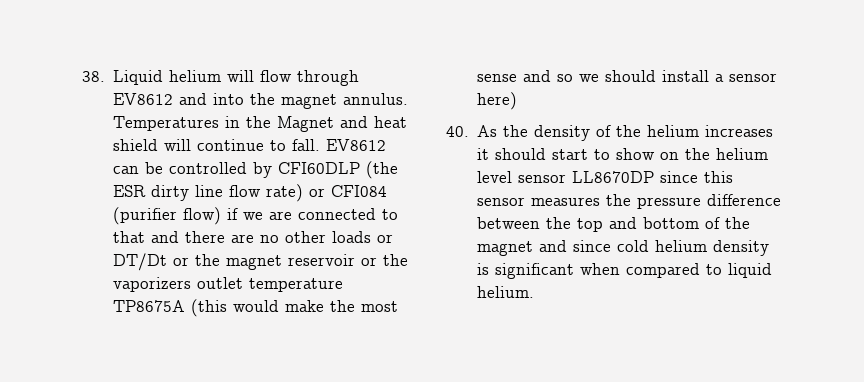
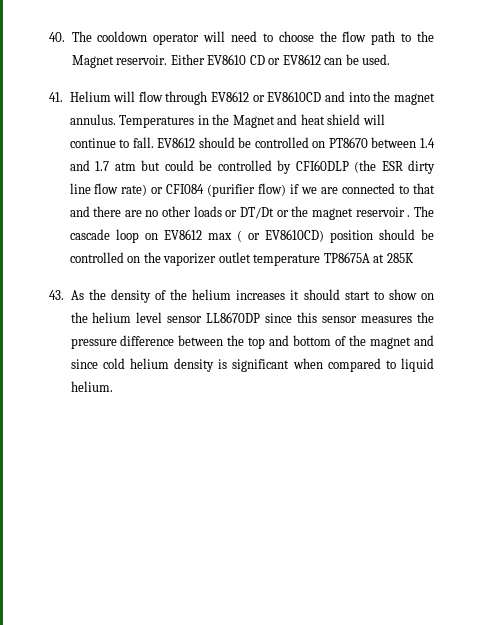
- 38. Liquid helium will flow through EV8612 and into the magnet annulus.
+ 40. The cooldown operator will need to choose the flow path to the Magnet reservoir. Either EV8610 CD or EV8612 can be used.
+ 41. Helium will flow through EV8612 or EV8610CD and into the magnet annulus.
- EV8612 can be controlled by CFI60DLP (the ESR dirty line flow rate) or CFI084 (purifier flow) if we are connected to that and there are no other loads or DT/Dt or the magnet reservoir or the vaporizers outlet temperature TP8675A (this would make the most sense and so we should install a sensor here)
- 40. As the density of the helium increases it should start to show on the helium level sensor LL8670DP since this sensor measures the pressure difference between the top and bottom of the magnet and since cold helium density is significant when compared to liquid helium.
+ EV8612 should be controlled on PT8670 between 1.4 and 1.7 atm but could be controlled by CFI60DLP (the ESR dirty line flow rate) or CFI084 (purifier flow) if we are connected to that and there are no other loads or DT/Dt or the magnet reservoir . The cascade loop on EV8612 max ( or EV8610CD) position should be controlled on the vaporizer outlet temperature TP8675A at 285K
+ 43. As the density of the helium increases it should start to show on the helium level sensor LL8670DP since this sensor measures the pressure difference between the top and bottom of the magnet and since cold helium density is significant when compared to liquid helium.

